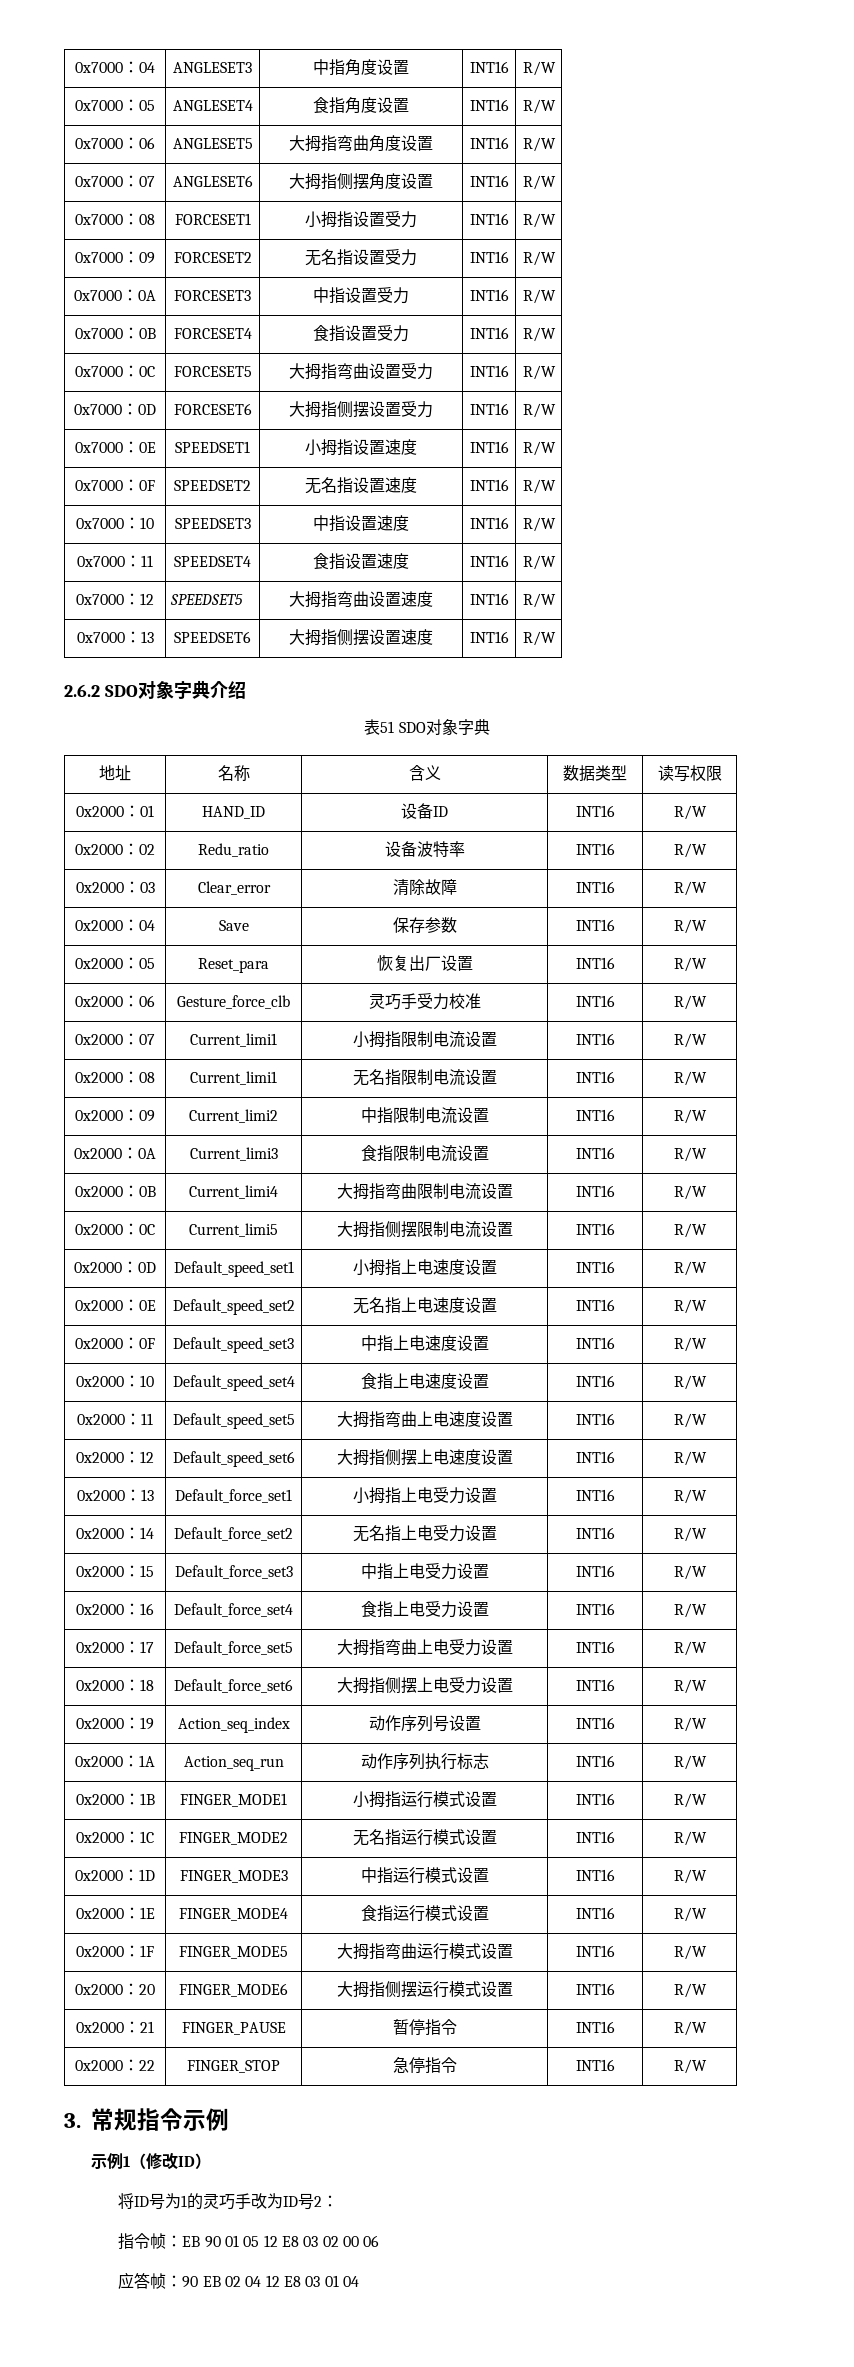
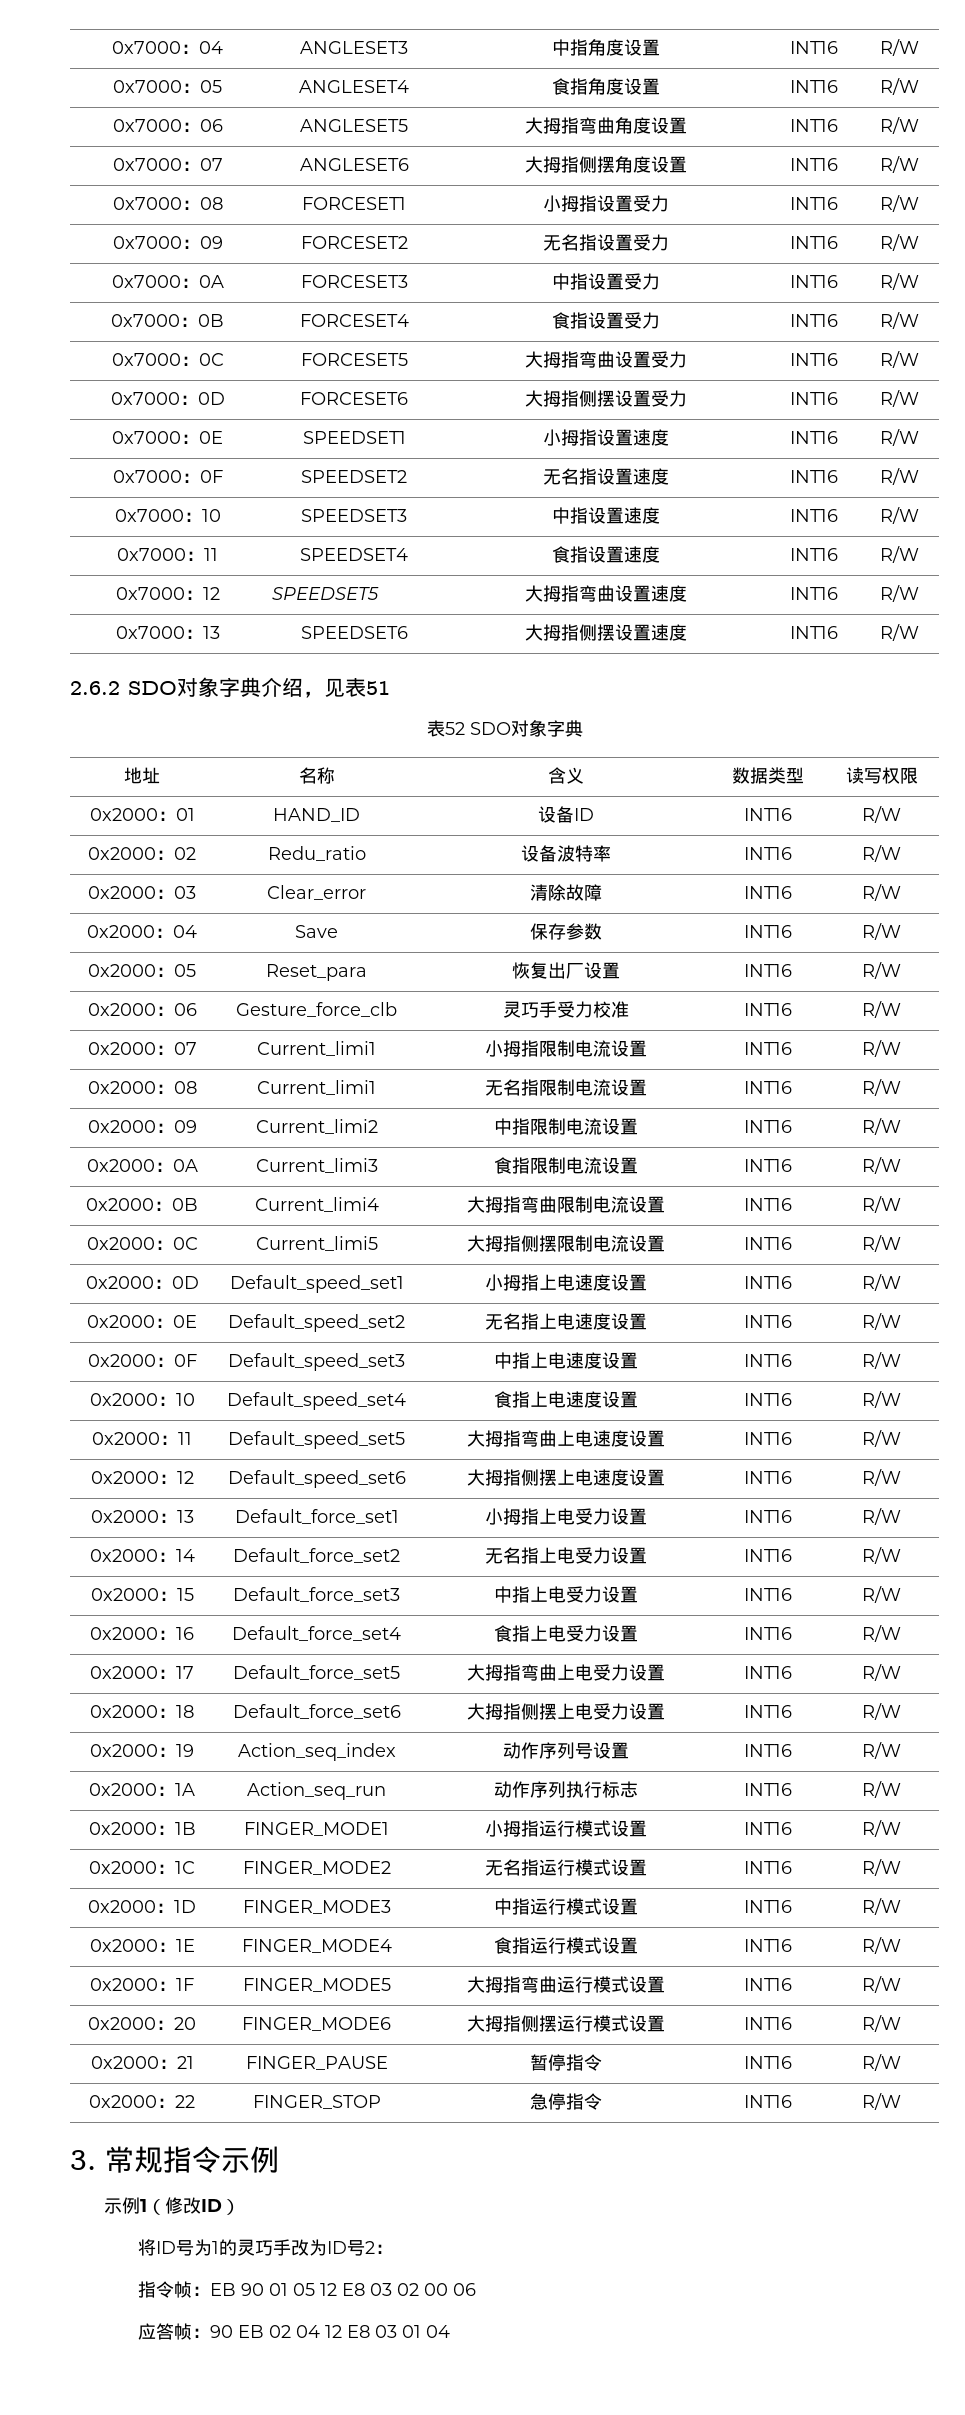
- 2.6.2 SDO对象字典介绍
- 表51 SDO对象字典
+ 2.6.2 SDO对象字典介绍，见表51
+ 表52 SDO对象字典

